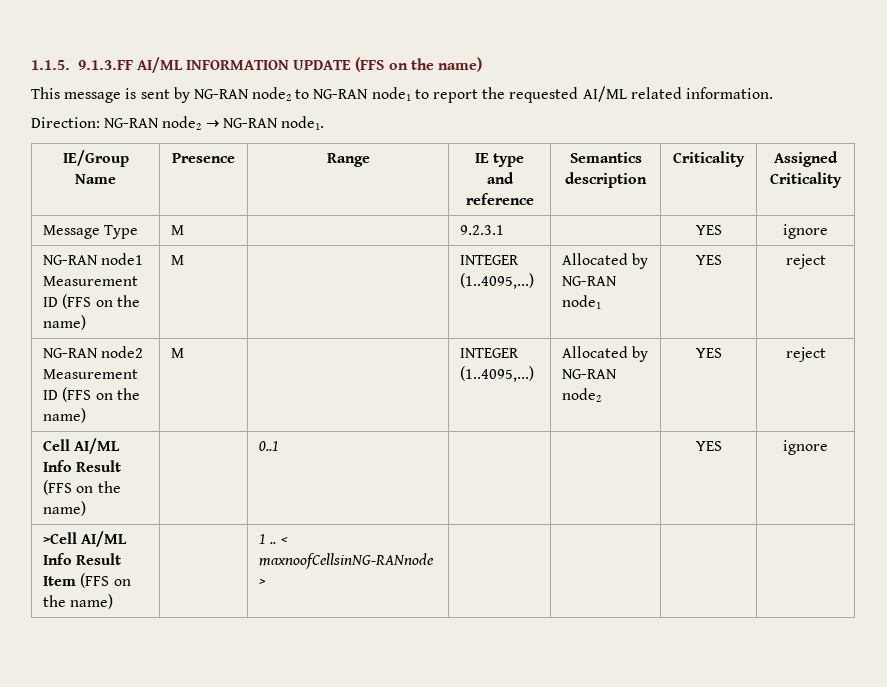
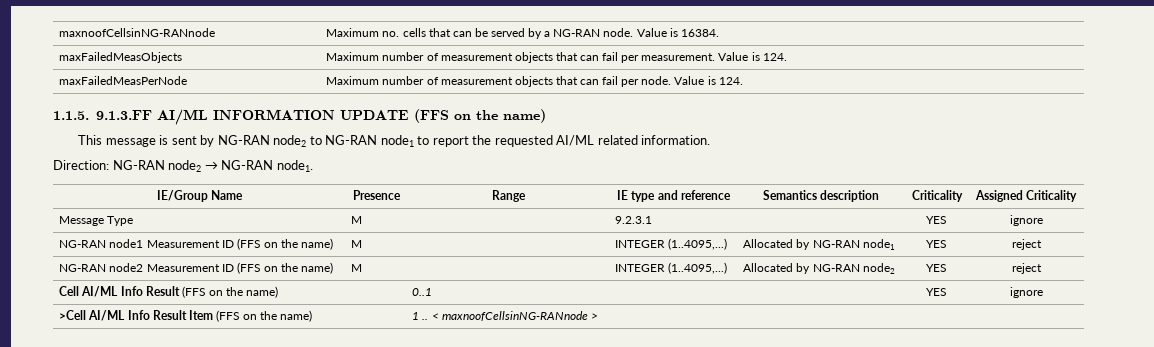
+ maxnoofCellsinNG-RANnode | Maximum no. cells that can be served by a NG-RAN node. Value is 16384.
+ maxFailedMeasObjects | Maximum number of measurement objects that can fail per measurement. Value is 124.
+ maxFailedMeasPerNode | Maximum number of measurement objects that can fail per node. Value is 124.

